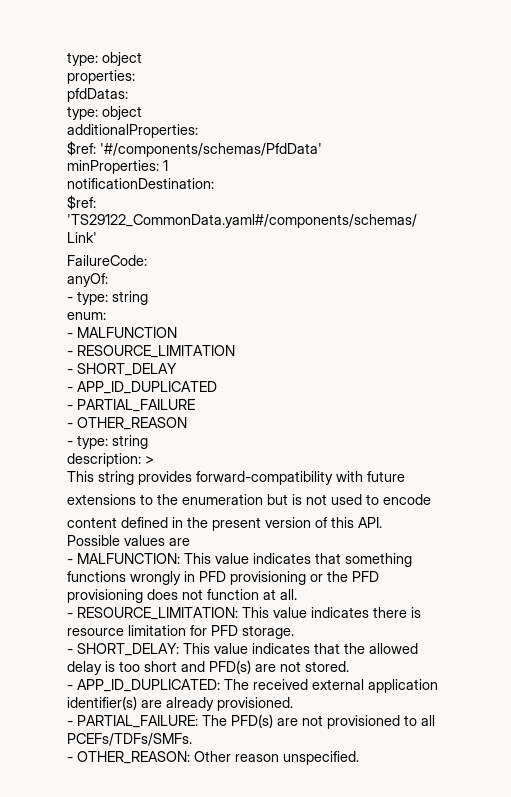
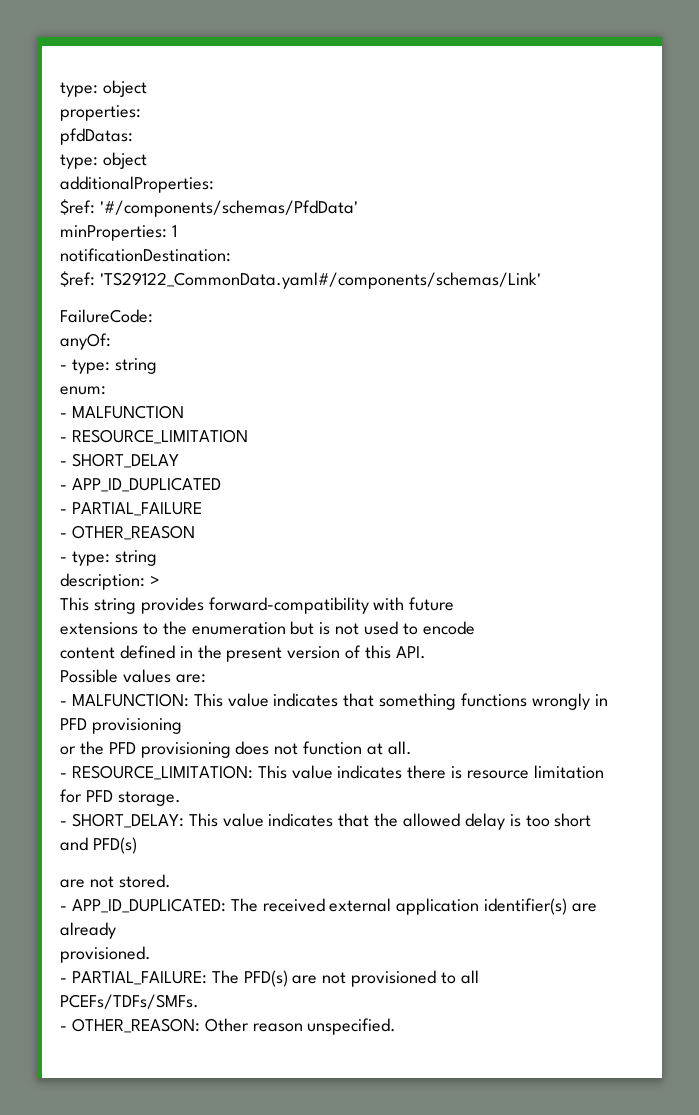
- Possible values are
+ Possible values are:
- - MALFUNCTION: This value indicates that something functions wrongly in PFD provisioning or the PFD provisioning does not function at all.
+ - MALFUNCTION: This value indicates that something functions wrongly in PFD provisioning
+ or the PFD provisioning does not function at all.
- - SHORT_DELAY: This value indicates that the allowed delay is too short and PFD(s) are not stored.
+ - SHORT_DELAY: This value indicates that the allowed delay is too short and PFD(s)
+ are not stored.
- - APP_ID_DUPLICATED: The received external application identifier(s) are already provisioned.
+ - APP_ID_DUPLICATED: The received external application identifier(s) are already
+ provisioned.

